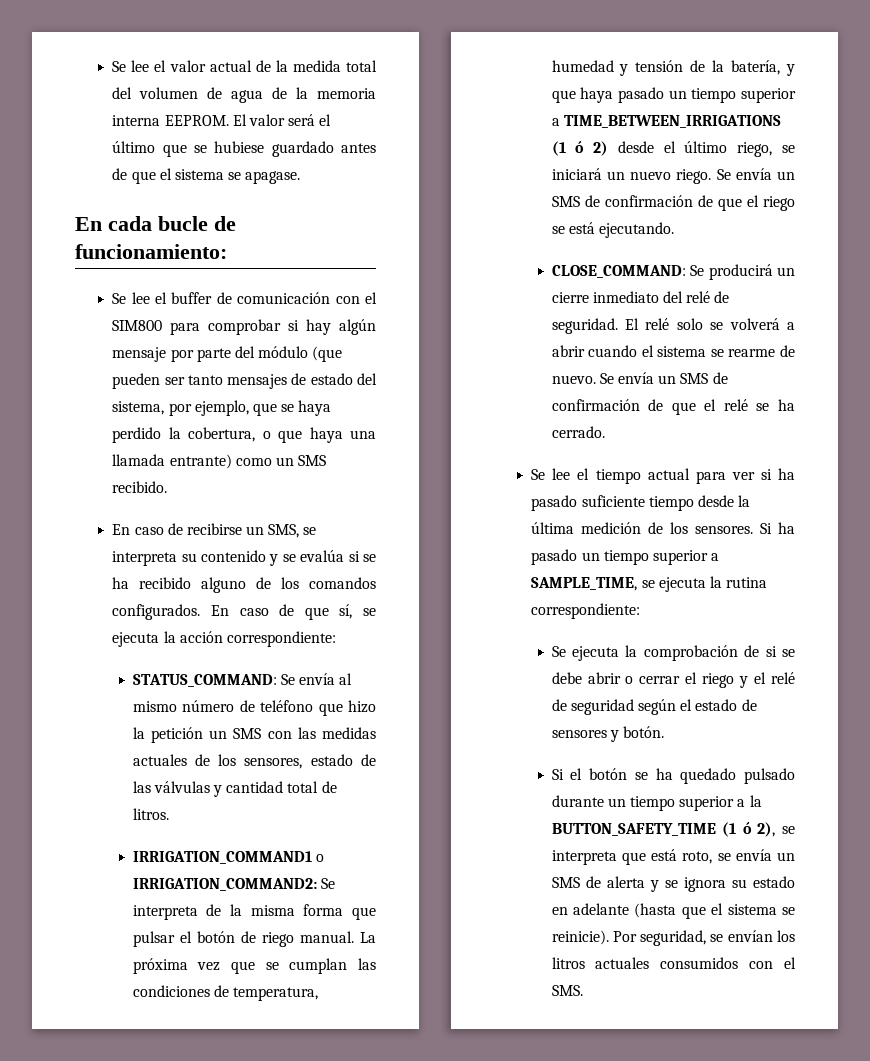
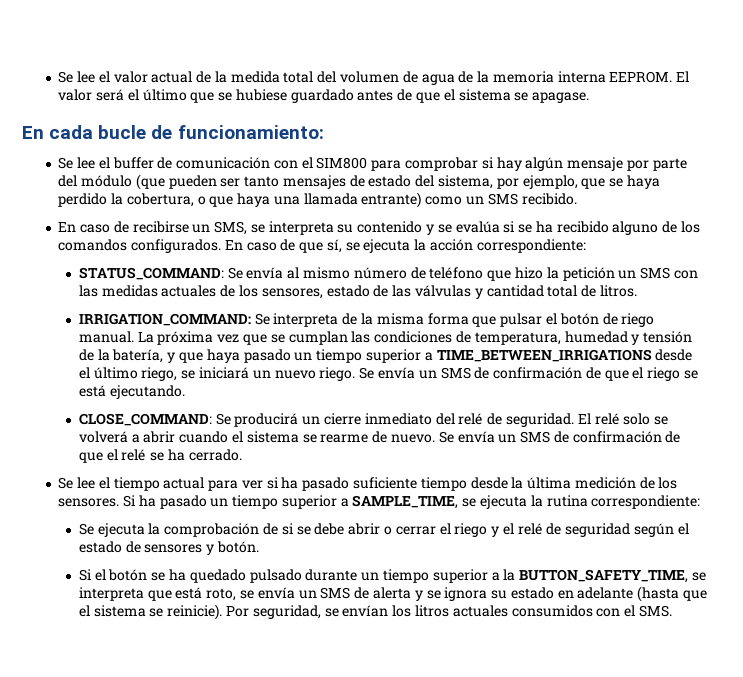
- IRRIGATION_COMMAND1 o IRRIGATION_COMMAND2: Se interpreta de la misma forma que pulsar el botón de riego manual.
+ IRRIGATION_COMMAND: Se interpreta de la misma forma que pulsar el botón de riego manual.
- La próxima vez que se cumplan las condiciones de temperatura, humedad y tensión de la batería, y que haya pasado un tiempo superior a TIME_BETWEEN_IRRIGATIONS (1 ó 2) desde el último riego, se iniciará un nuevo riego.
+ La próxima vez que se cumplan las condiciones de temperatura, humedad y tensión de la batería, y que haya pasado un tiempo superior a TIME_BETWEEN_IRRIGATIONS desde el último riego, se iniciará un nuevo riego.
- Si el botón se ha quedado pulsado durante un tiempo superior a la BUTTON_SAFETY_TIME (1 ó 2), se interpreta que está roto, se envía un SMS de alerta y se ignora su estado en adelante (hasta que el sistema se reinicie).
+ Si el botón se ha quedado pulsado durante un tiempo superior a la BUTTON_SAFETY_TIME, se interpreta que está roto, se envía un SMS de alerta y se ignora su estado en adelante (hasta que el sistema se reinicie).

